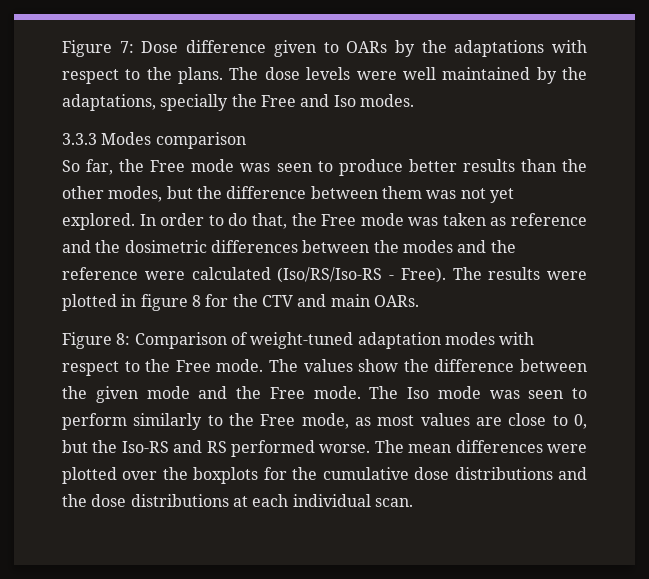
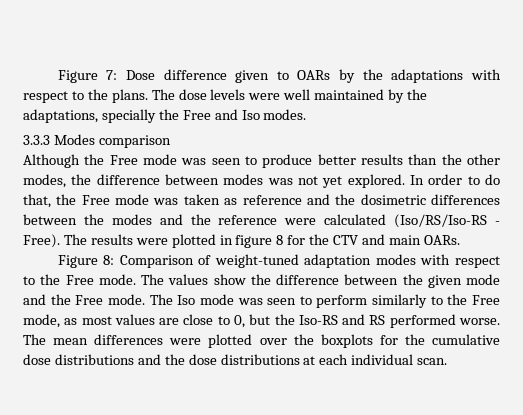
- So far, the Free mode was seen to produce better results than the other modes, but the difference between them was not yet explored.
+ Although the Free mode was seen to produce better results than the other modes, the difference between modes was not yet explored.

